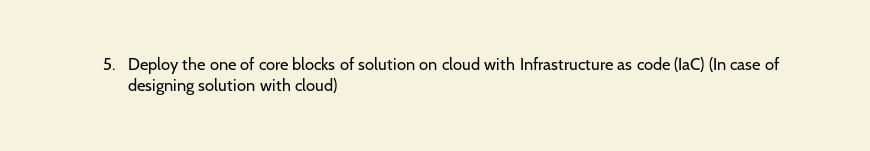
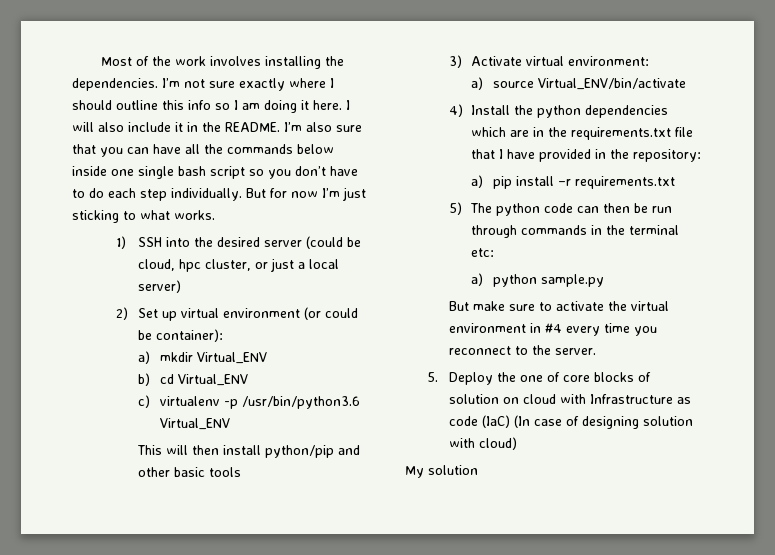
+ Most of the work involves installing the dependencies. I’m not sure exactly where I should outline this info so I am doing it here. I will also include it in the README. I’m also sure that you can have all the commands below inside one single bash script so you don’t have to do each step individually. But for now I’m just sticking to what works.
+ 1) SSH into the desired server (could be cloud, hpc cluster, or just a local server)
+ 2) Set up virtual environment (or could be container):
+ a) mkdir Virtual_ENV
+ b) cd Virtual_ENV
+ c) virtualenv -p /usr/bin/python3.6 Virtual_ENV
+ This will then install python/pip and other basic tools
+ 3) Activate virtual environment:
+ a) source Virtual_ENV/bin/activate
+ 4) Install the python dependencies which are in the requirements.txt file that I have provided in the repository:
+ a) pip install –r requirements.txt
+ 5) The python code can then be run through commands in the terminal etc:
+ a) python sample.py
+ But make sure to activate the virtual environment in #4 every time you reconnect to the server.
+ My solution

